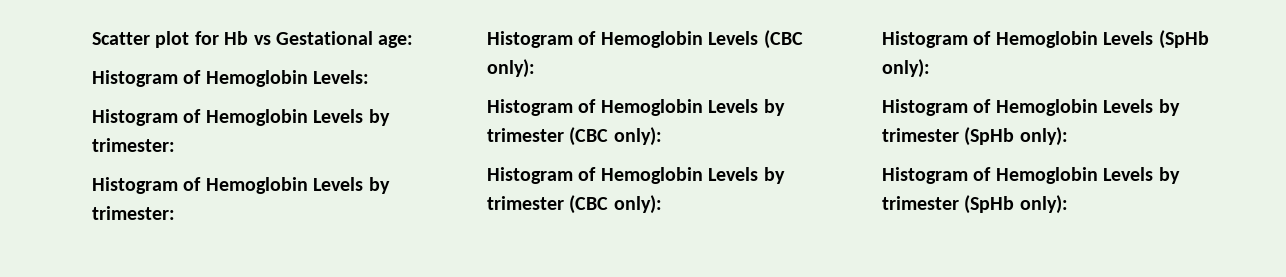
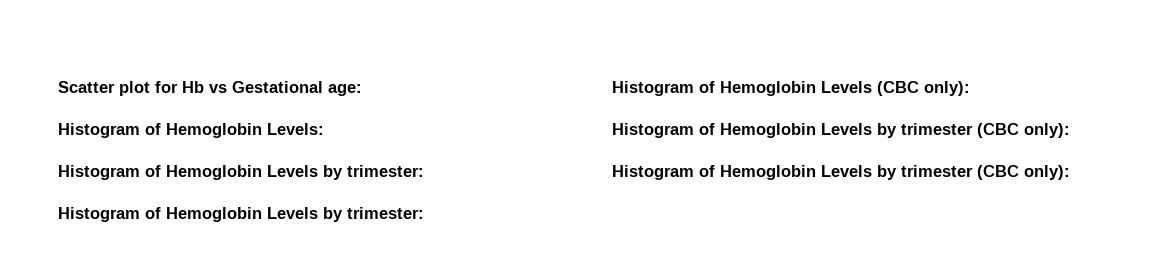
- Histogram of Hemoglobin Levels (SpHb only):
- Histogram of Hemoglobin Levels by trimester (SpHb only):
- Histogram of Hemoglobin Levels by trimester (SpHb only):

